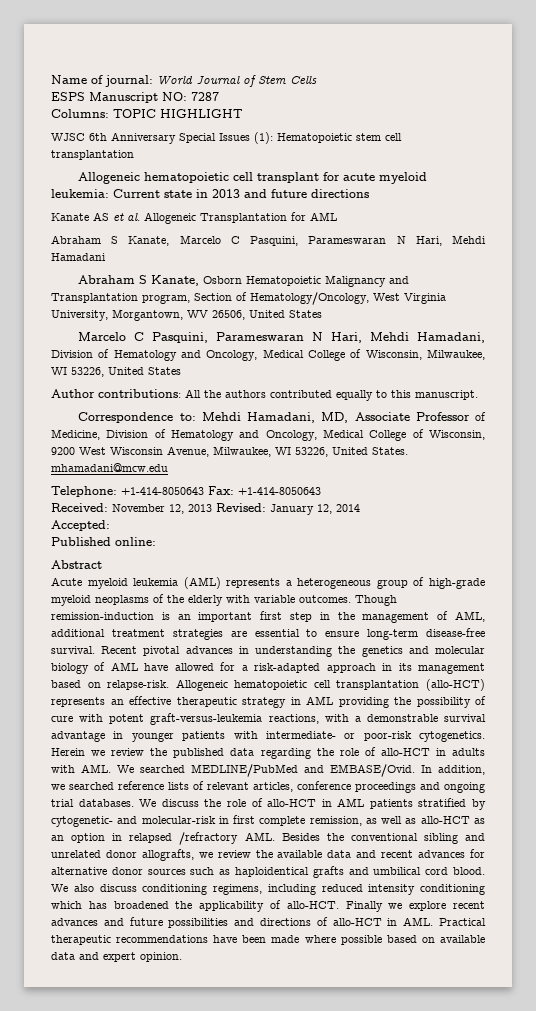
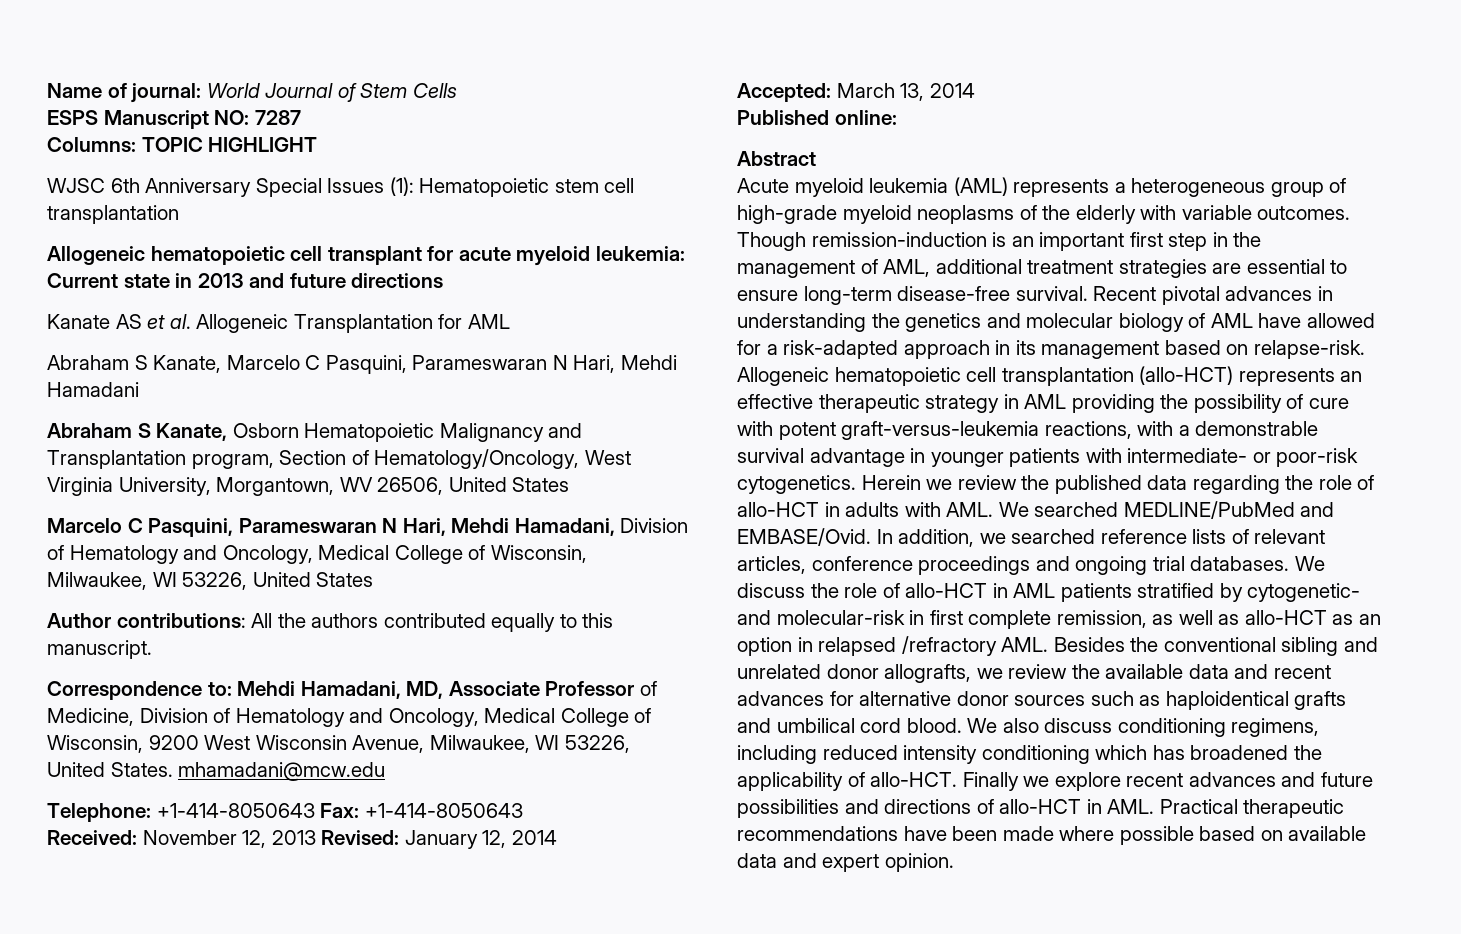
- Accepted:
+ Accepted: March 13, 2014

